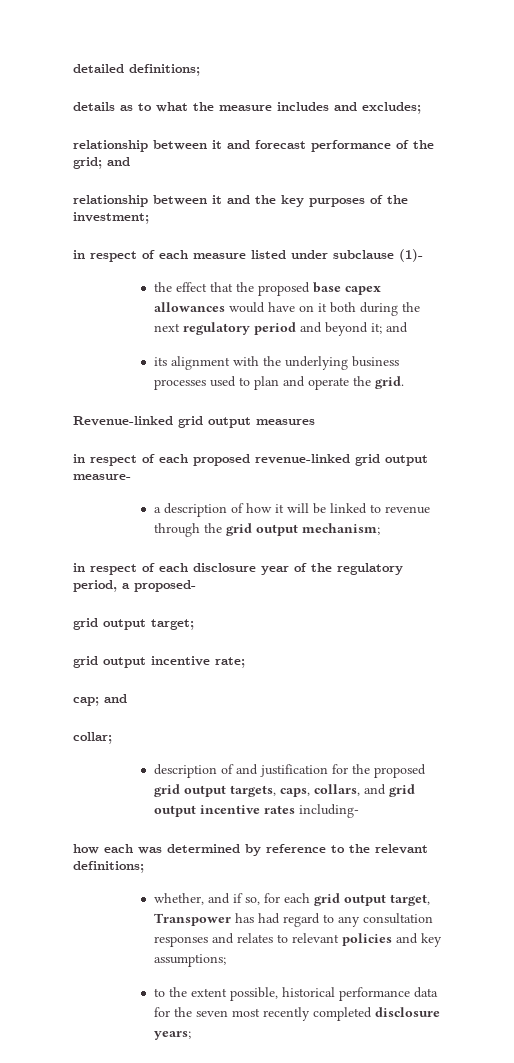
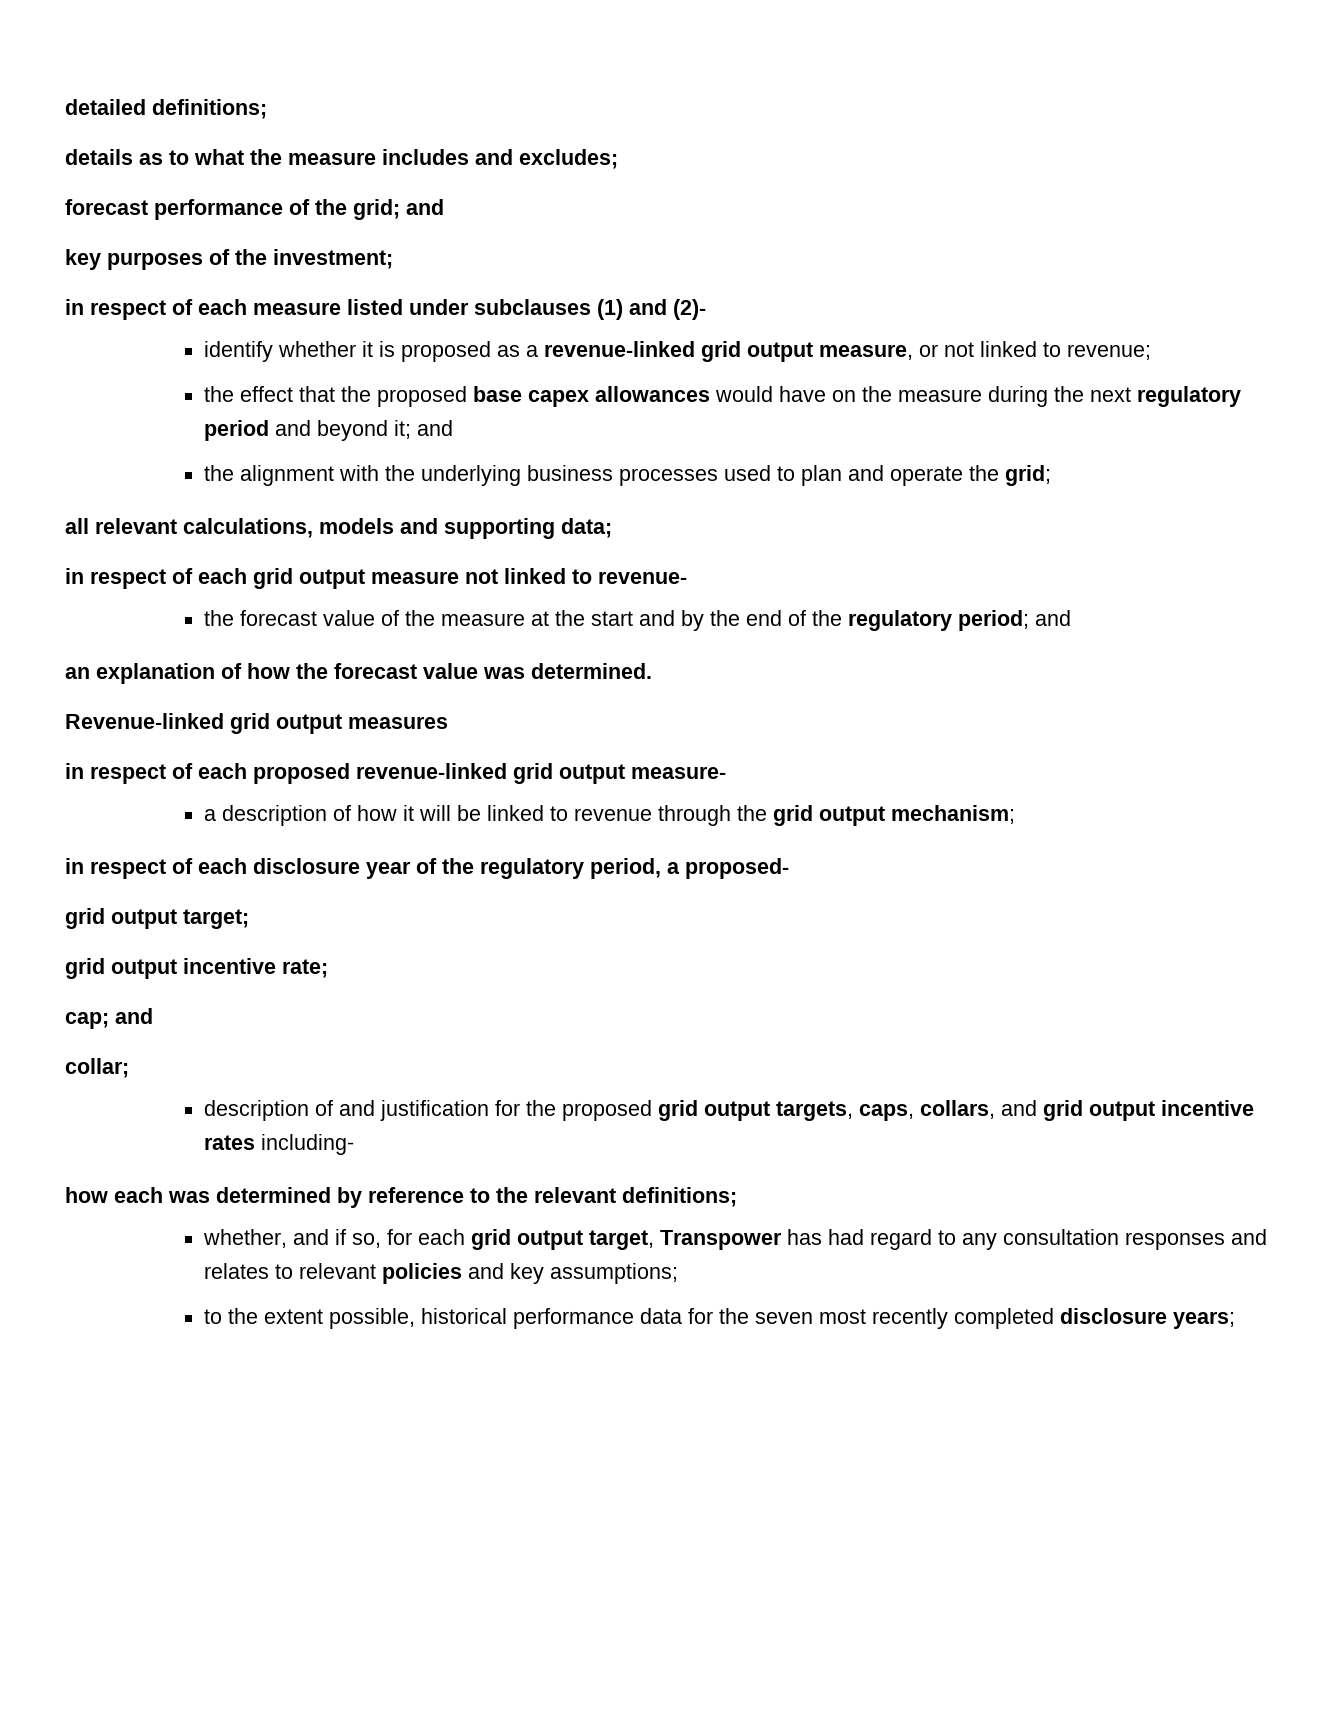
- relationship between it and forecast performance of the grid; and
+ forecast performance of the grid; and
- relationship between it and the key purposes of the investment;
+ key purposes of the investment;
- in respect of each measure listed under subclause (1)-
+ in respect of each measure listed under subclauses (1) and (2)-
+ identify whether it is proposed as a revenue-linked grid output measure, or not linked to revenue;
- the effect that the proposed base capex allowances would have on it both during the next regulatory period and beyond it; and
+ the effect that the proposed base capex allowances would have on the measure during the next regulatory period and beyond it; and
- its alignment with the underlying business processes used to plan and operate the grid.
+ the alignment with the underlying business processes used to plan and operate the grid;
+ all relevant calculations, models and supporting data;
+ in respect of each grid output measure not linked to revenue-
+ the forecast value of the measure at the start and by the end of the regulatory period; and
+ an explanation of how the forecast value was determined.

